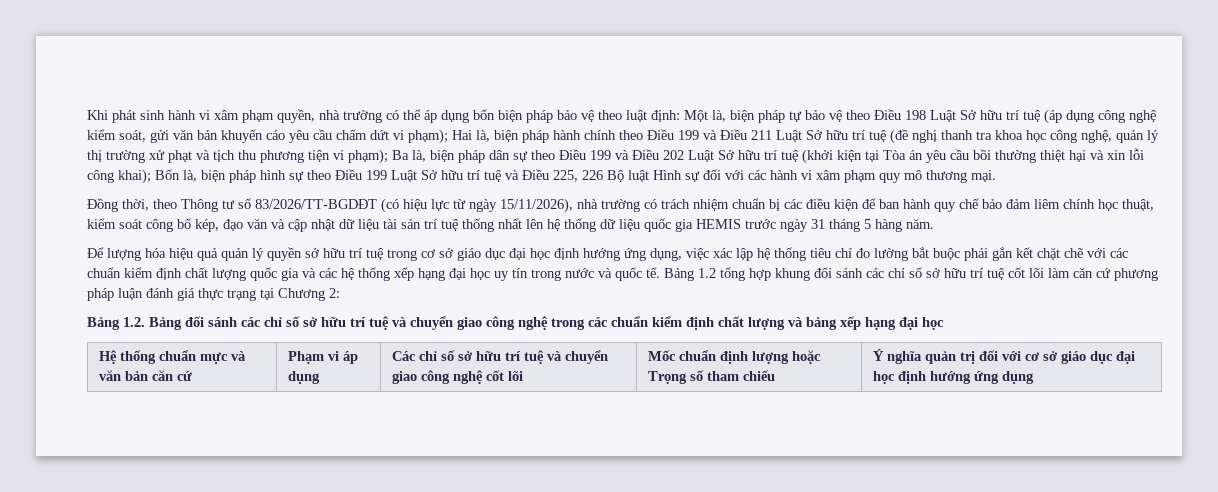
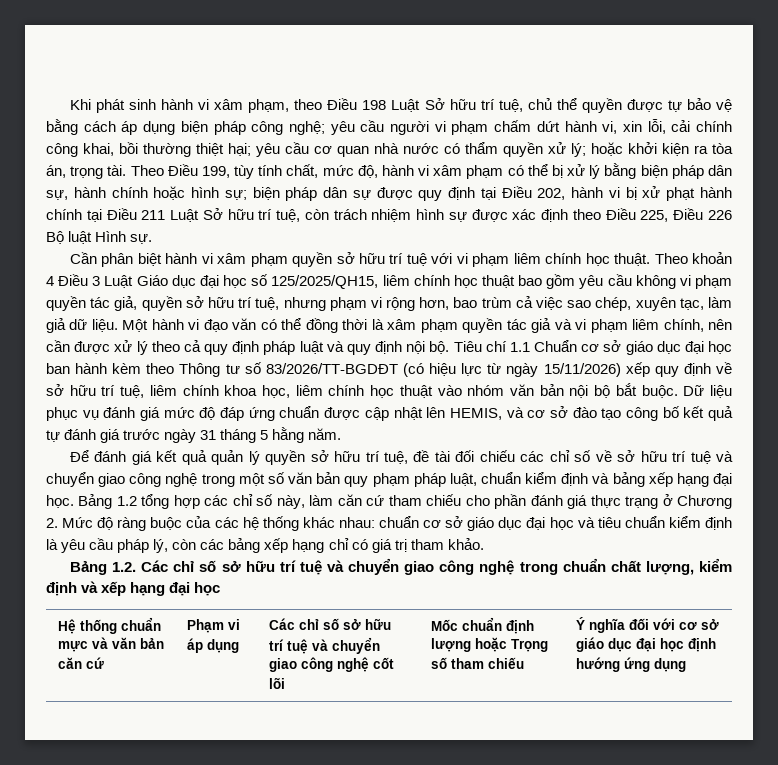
- Khi phát sinh hành vi xâm phạm quyền, nhà trường có thể áp dụng bốn biện pháp bảo vệ theo luật định: Một là, biện pháp tự bảo vệ theo Điều 198 Luật Sở hữu trí tuệ (áp dụng công nghệ kiểm soát, gửi văn bản khuyến cáo yêu cầu chấm dứt vi phạm); Hai là, biện pháp hành chính theo Điều 199 và Điều 211 Luật Sở hữu trí tuệ (đề nghị thanh tra khoa học công nghệ, quản lý thị trường xử phạt và tịch thu phương tiện vi phạm); Ba là, biện pháp dân sự theo Điều 199 và Điều 202 Luật Sở hữu trí tuệ (khởi kiện tại Tòa án yêu cầu bồi thường thiệt hại và xin lỗi công khai); Bốn là, biện pháp hình sự theo Điều 199 Luật Sở hữu trí tuệ và Điều 225, 226 Bộ luật Hình sự đối với các hành vi xâm phạm quy mô thương mại.
- Đồng thời, theo Thông tư số 83/2026/TT-BGDĐT (có hiệu lực từ ngày 15/11/2026), nhà trường có trách nhiệm chuẩn bị các điều kiện để ban hành quy chế bảo đảm liêm chính học thuật, kiểm soát công bố kép, đạo văn và cập nhật dữ liệu tài sản trí tuệ thống nhất lên hệ thống dữ liệu quốc gia HEMIS trước ngày 31 tháng 5 hàng năm.
+ Khi phát sinh hành vi xâm phạm, theo Điều 198 Luật Sở hữu trí tuệ, chủ thể quyền được tự bảo vệ bằng cách áp dụng biện pháp công nghệ; yêu cầu người vi phạm chấm dứt hành vi, xin lỗi, cải chính công khai, bồi thường thiệt hại; yêu cầu cơ quan nhà nước có thẩm quyền xử lý; hoặc khởi kiện ra tòa án, trọng tài. Theo Điều 199, tùy tính chất, mức độ, hành vi xâm phạm có thể bị xử lý bằng biện pháp dân sự, hành chính hoặc hình sự; biện pháp dân sự được quy định tại Điều 202, hành vi bị xử phạt hành chính tại Điều 211 Luật Sở hữu trí tuệ, còn trách nhiệm hình sự được xác định theo Điều 225, Điều 226 Bộ luật Hình sự.
+ Cần phân biệt hành vi xâm phạm quyền sở hữu trí tuệ với vi phạm liêm chính học thuật. Theo khoản 4 Điều 3 Luật Giáo dục đại học số 125/2025/QH15, liêm chính học thuật bao gồm yêu cầu không vi phạm quyền tác giả, quyền sở hữu trí tuệ, nhưng phạm vi rộng hơn, bao trùm cả việc sao chép, xuyên tạc, làm giả dữ liệu. Một hành vi đạo văn có thể đồng thời là xâm phạm quyền tác giả và vi phạm liêm chính, nên cần được xử lý theo cả quy định pháp luật và quy định nội bộ. Tiêu chí 1.1 Chuẩn cơ sở giáo dục đại học ban hành kèm theo Thông tư số 83/2026/TT-BGDĐT (có hiệu lực từ ngày 15/11/2026) xếp quy định về sở hữu trí tuệ, liêm chính khoa học, liêm chính học thuật vào nhóm văn bản nội bộ bắt buộc. Dữ liệu phục vụ đánh giá mức độ đáp ứng chuẩn được cập nhật lên HEMIS, và cơ sở đào tạo công bố kết quả tự đánh giá trước ngày 31 tháng 5 hằng năm.
- Để lượng hóa hiệu quả quản lý quyền sở hữu trí tuệ trong cơ sở giáo dục đại học định hướng ứng dụng, việc xác lập hệ thống tiêu chí đo lường bắt buộc phải gắn kết chặt chẽ với các chuẩn kiểm định chất lượng quốc gia và các hệ thống xếp hạng đại học uy tín trong nước và quốc tế. Bảng 1.2 tổng hợp khung đối sánh các chỉ số sở hữu trí tuệ cốt lõi làm căn cứ phương pháp luận đánh giá thực trạng tại Chương 2:
- Bảng 1.2. Bảng đối sánh các chỉ số sở hữu trí tuệ và chuyển giao công nghệ trong các chuẩn kiểm định chất lượng và bảng xếp hạng đại học
+ Để đánh giá kết quả quản lý quyền sở hữu trí tuệ, đề tài đối chiếu các chỉ số về sở hữu trí tuệ và chuyển giao công nghệ trong một số văn bản quy phạm pháp luật, chuẩn kiểm định và bảng xếp hạng đại học. Bảng 1.2 tổng hợp các chỉ số này, làm căn cứ tham chiếu cho phần đánh giá thực trạng ở Chương 2. Mức độ ràng buộc của các hệ thống khác nhau: chuẩn cơ sở giáo dục đại học và tiêu chuẩn kiểm định là yêu cầu pháp lý, còn các bảng xếp hạng chỉ có giá trị tham khảo.
+ Bảng 1.2. Các chỉ số sở hữu trí tuệ và chuyển giao công nghệ trong chuẩn chất lượng, kiểm định và xếp hạng đại học
- Ý nghĩa quản trị đối với cơ sở giáo dục đại học định hướng ứng dụng
+ Ý nghĩa đối với cơ sở giáo dục đại học định hướng ứng dụng

